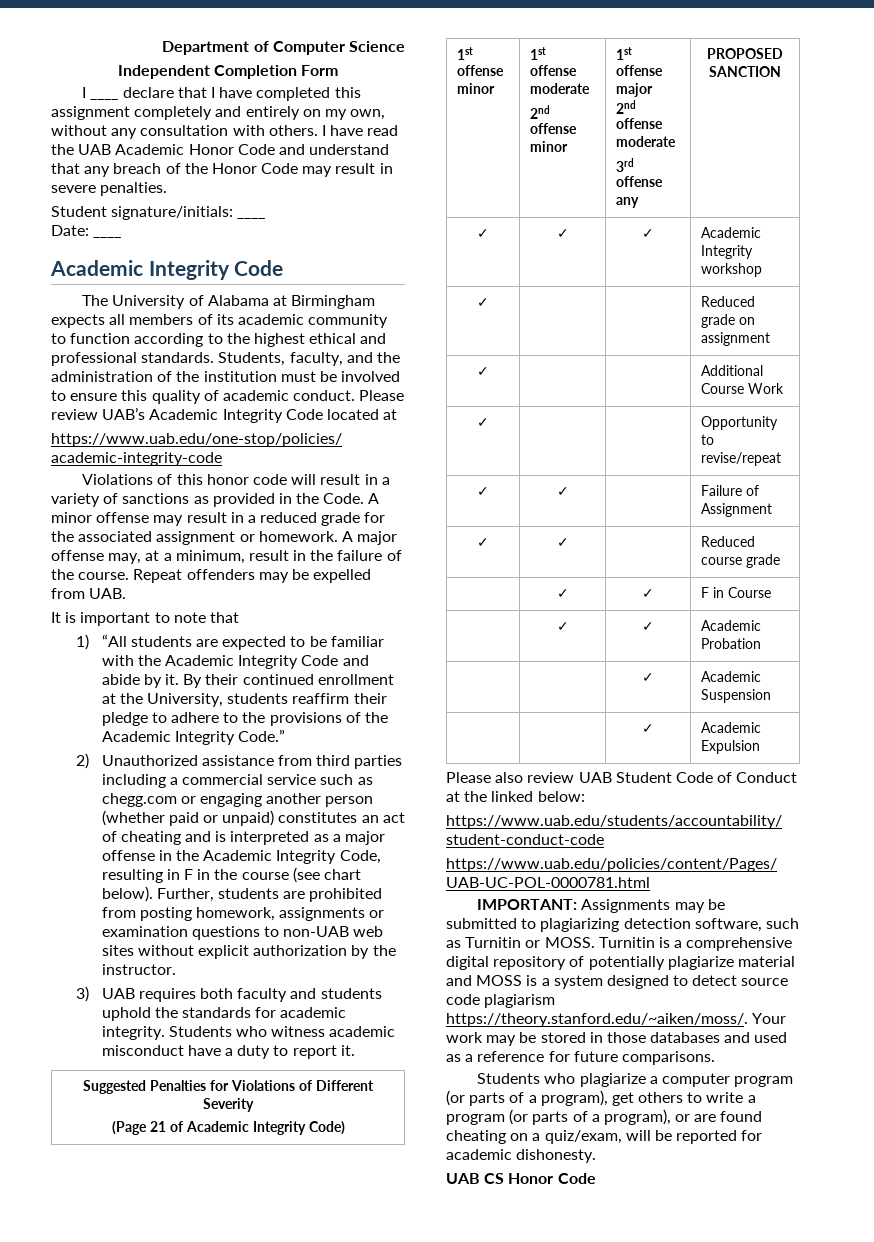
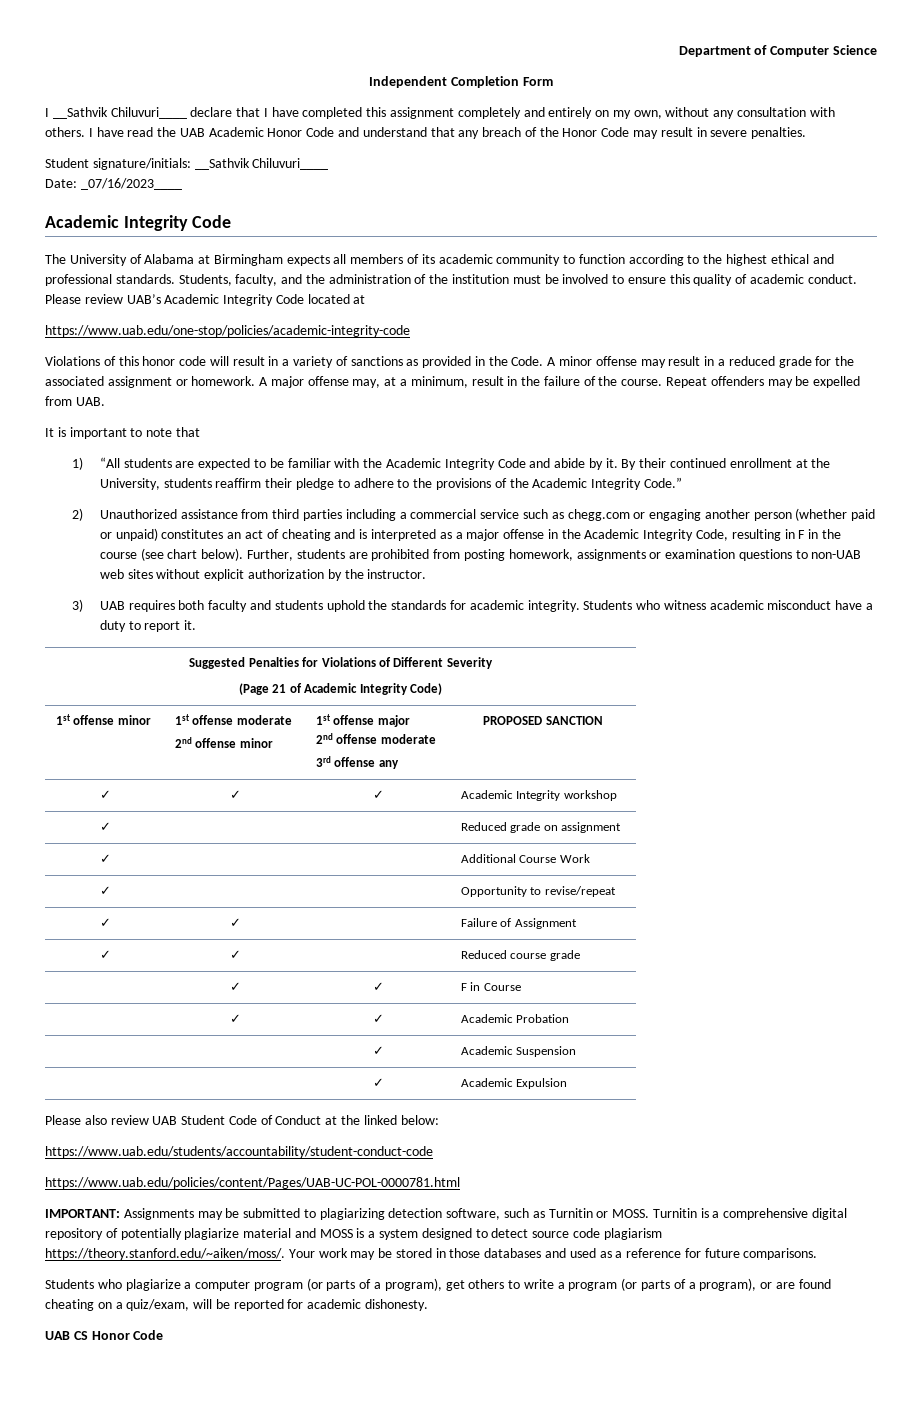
- I ____ declare that I have completed this assignment completely and entirely on my own, without any consultation with others.
+ I __Sathvik Chiluvuri____ declare that I have completed this assignment completely and entirely on my own, without any consultation with others.
- Student signature/initials: ____
+ Student signature/initials: __Sathvik Chiluvuri____
- Date: ____
+ Date: _07/16/2023____

